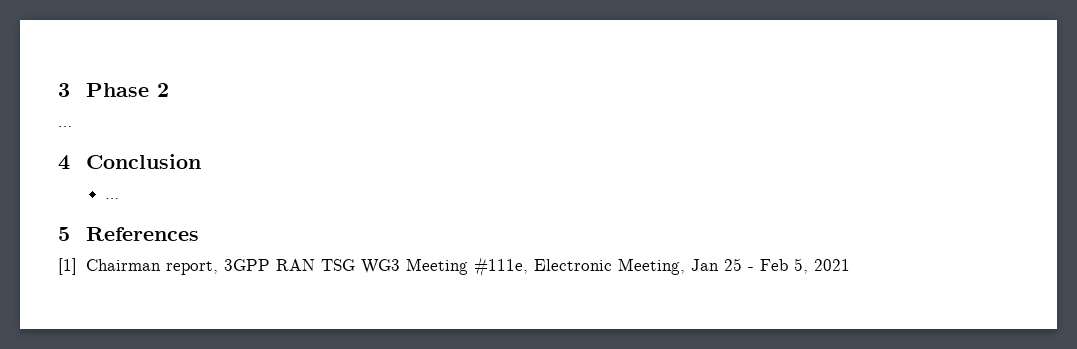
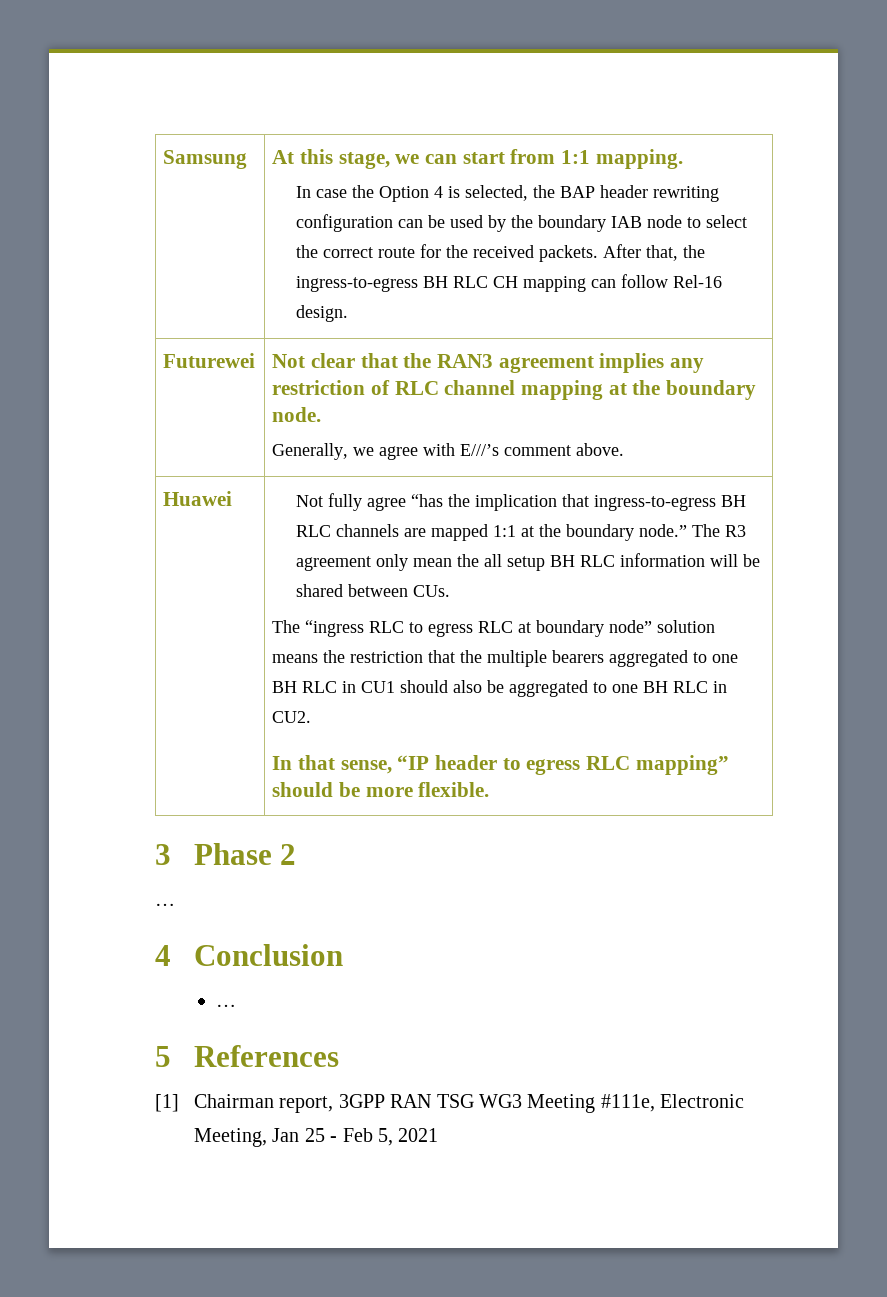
+ Samsung | At this stage, we can start from 1:1 mapping.
+ In case the Option 4 is selected, the BAP header rewriting configuration can be used by the boundary IAB node to select the correct route for the received packets. After that, the ingress-to-egress BH RLC CH mapping can follow Rel-16 design.
+ Futurewei | Not clear that the RAN3 agreement implies any restriction of RLC channel mapping at the boundary node.
+ Generally, we agree with E///’s comment above.
+ Huawei | Not fully agree “has the implication that ingress-to-egress BH RLC channels are mapped 1:1 at the boundary node.” The R3 agreement only mean the all setup BH RLC information will be shared between CUs.
+ The “ingress RLC to egress RLC at boundary node” solution means the restriction that the multiple bearers aggregated to one BH RLC in CU1 should also be aggregated to one BH RLC in CU2.
+ In that sense, “IP header to egress RLC mapping” should be more flexible.

